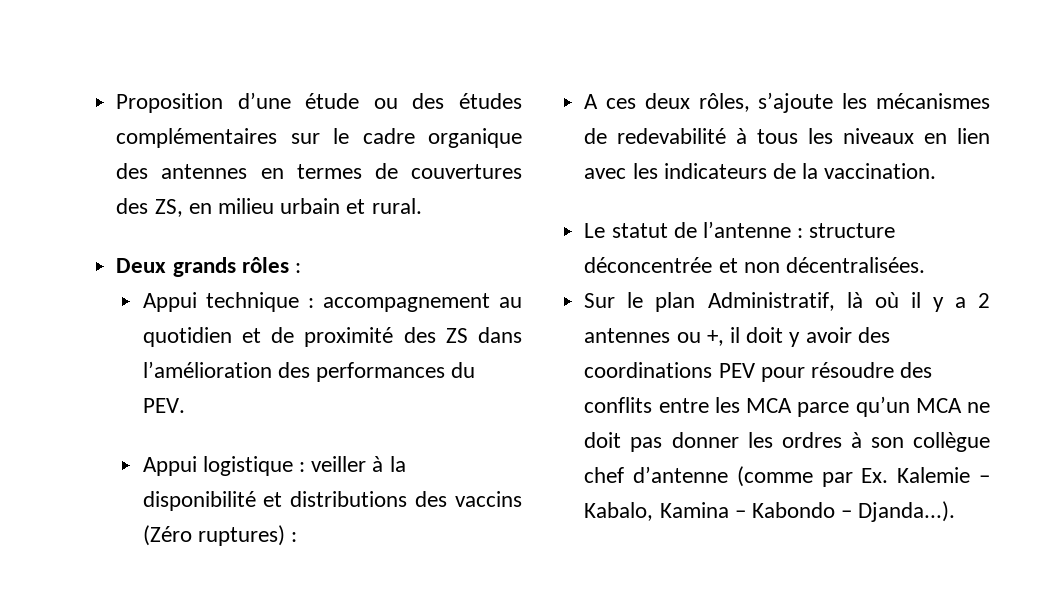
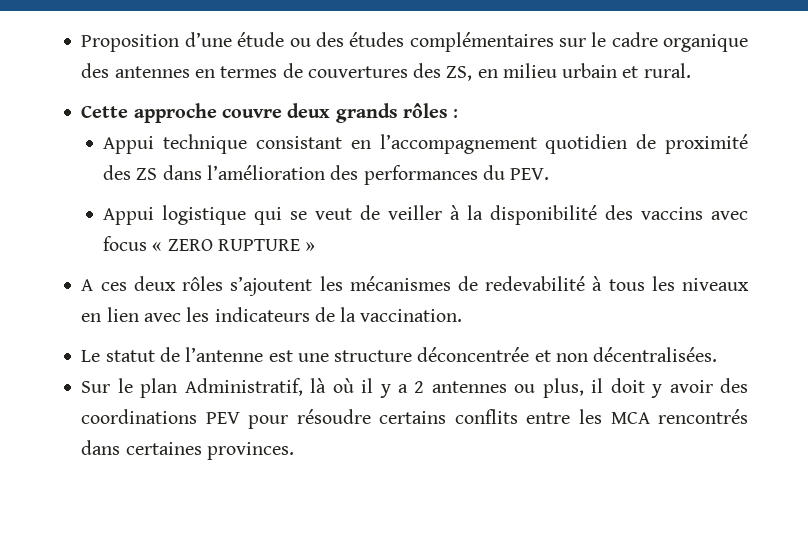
- Deux grands rôles :
+ Cette approche couvre deux grands rôles :
- Appui technique : accompagnement au quotidien et de proximité des ZS dans l’amélioration des performances du PEV.
+ Appui technique consistant en l’accompagnement quotidien de proximité des ZS dans l’amélioration des performances du PEV.
- Appui logistique : veiller à la disponibilité et distributions des vaccins (Zéro ruptures) :
+ Appui logistique qui se veut de veiller à la disponibilité des vaccins avec focus « ZERO RUPTURE »
- A ces deux rôles, s’ajoute les mécanismes de redevabilité à tous les niveaux en lien avec les indicateurs de la vaccination.
+ A ces deux rôles s’ajoutent les mécanismes de redevabilité à tous les niveaux en lien avec les indicateurs de la vaccination.
- Le statut de l’antenne : structure déconcentrée et non décentralisées.
+ Le statut de l’antenne est une structure déconcentrée et non décentralisées.
- Sur le plan Administratif, là où il y a 2 antennes ou +, il doit y avoir des coordinations PEV pour résoudre des conflits entre les MCA parce qu’un MCA ne doit pas donner les ordres à son collègue chef d’antenne (comme par Ex. Kalemie – Kabalo, Kamina – Kabondo – Djanda...).
+ Sur le plan Administratif, là où il y a 2 antennes ou plus, il doit y avoir des coordinations PEV pour résoudre certains conflits entre les MCA rencontrés dans certaines provinces.

